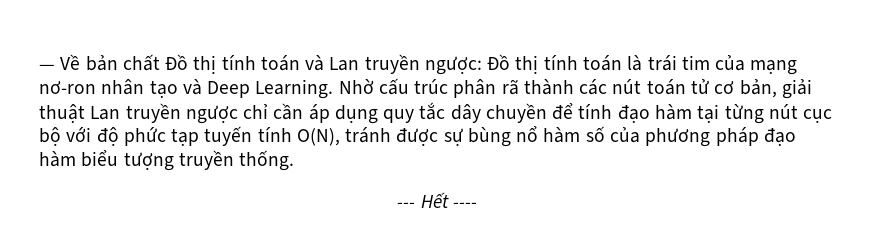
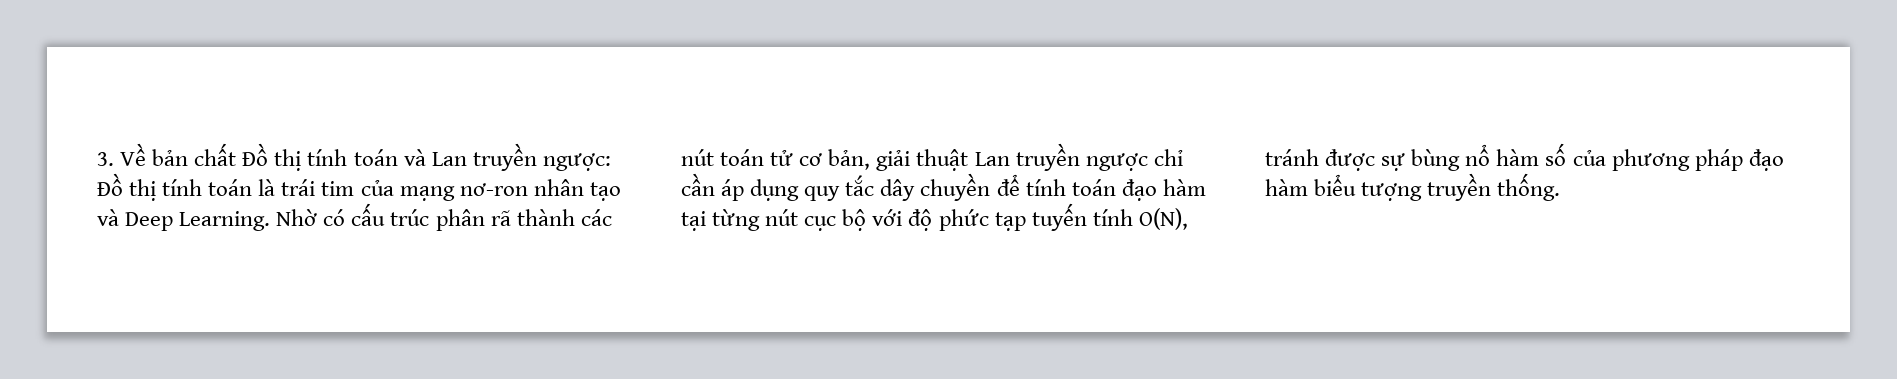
- — Về bản chất Đồ thị tính toán và Lan truyền ngược: Đồ thị tính toán là trái tim của mạng nơ-ron nhân tạo và Deep Learning.
+ 3. Về bản chất Đồ thị tính toán và Lan truyền ngược: Đồ thị tính toán là trái tim của mạng nơ-ron nhân tạo và Deep Learning.
- Nhờ cấu trúc phân rã thành các nút toán tử cơ bản, giải thuật Lan truyền ngược chỉ cần áp dụng quy tắc dây chuyền để tính đạo hàm tại từng nút cục bộ với độ phức tạp tuyến tính O(N), tránh được sự bùng nổ hàm số của phương pháp đạo hàm biểu tượng truyền thống.
+ Nhờ có cấu trúc phân rã thành các nút toán tử cơ bản, giải thuật Lan truyền ngược chỉ cần áp dụng quy tắc dây chuyền để tính toán đạo hàm tại từng nút cục bộ với độ phức tạp tuyến tính O(N), tránh được sự bùng nổ hàm số của phương pháp đạo hàm biểu tượng truyền thống.
- --- Hết ----

